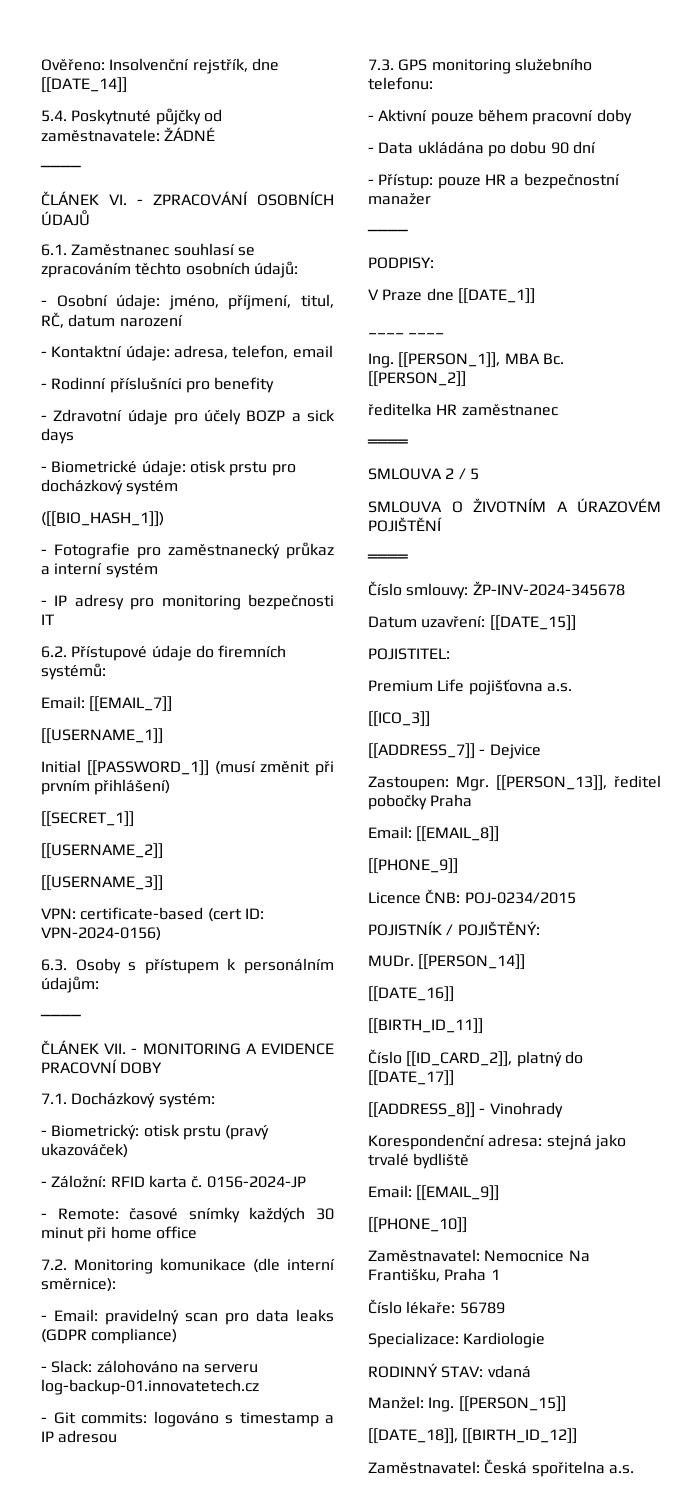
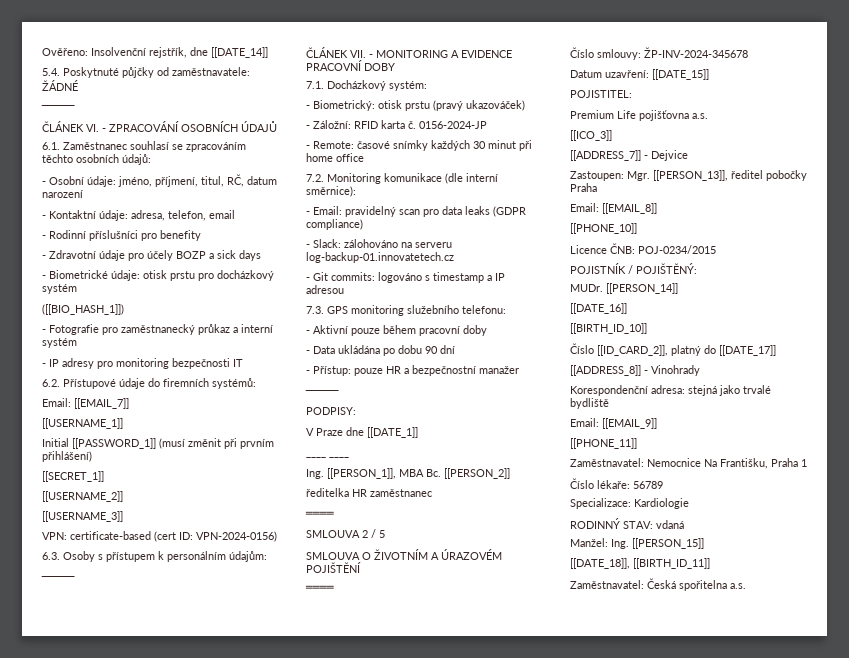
- [[PHONE_9]]
+ [[PHONE_10]]
- [[BIRTH_ID_11]]
+ [[BIRTH_ID_10]]
- [[PHONE_10]]
+ [[PHONE_11]]
- [[DATE_18]], [[BIRTH_ID_12]]
+ [[DATE_18]], [[BIRTH_ID_11]]

